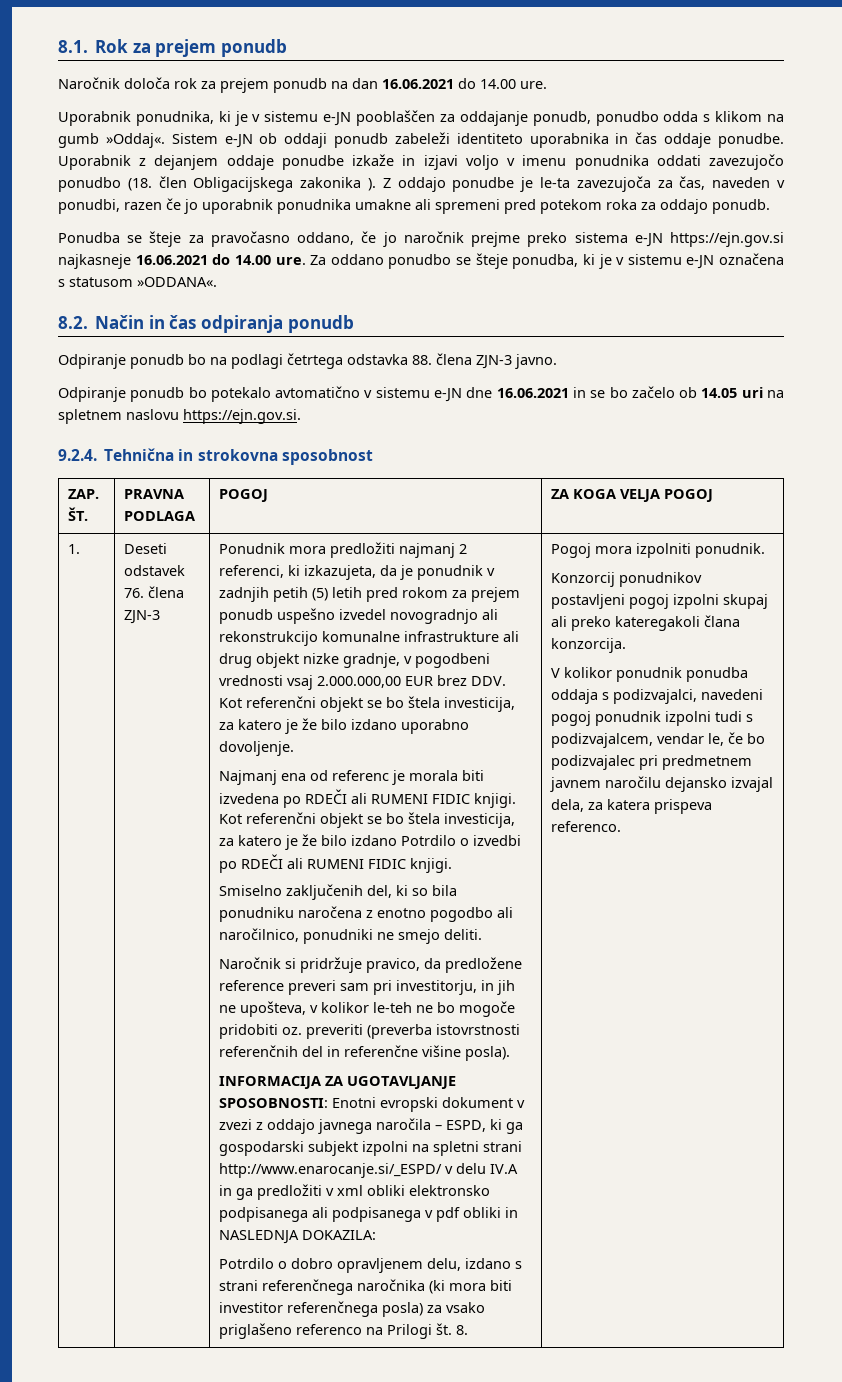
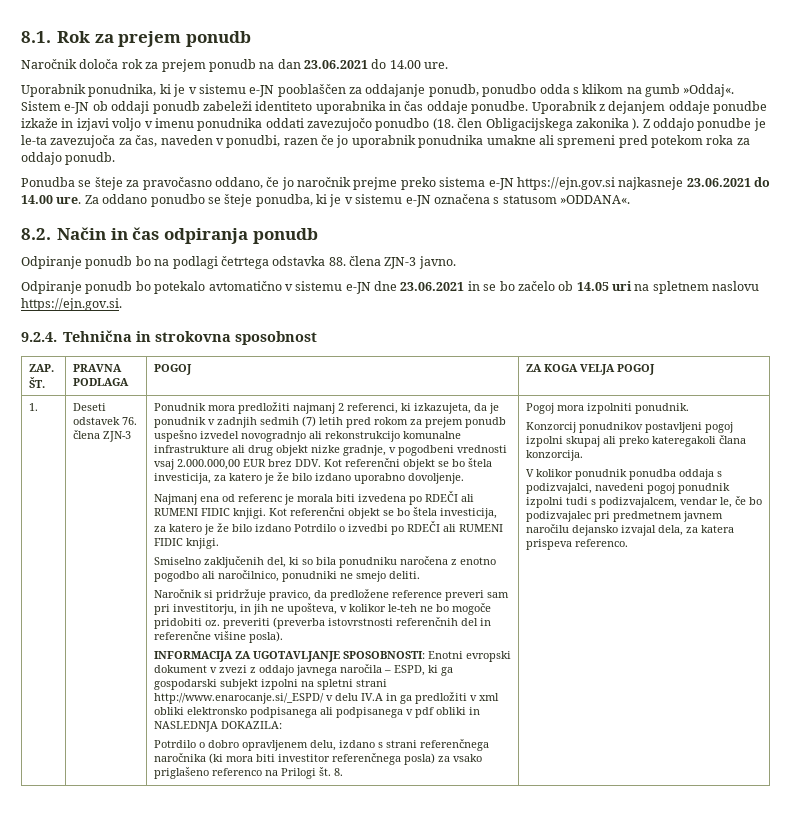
- Naročnik določa rok za prejem ponudb na dan 16.06.2021 do 14.00 ure.
+ Naročnik določa rok za prejem ponudb na dan 23.06.2021 do 14.00 ure.
- Ponudba se šteje za pravočasno oddano, če jo naročnik prejme preko sistema e-JN https://ejn.gov.si najkasneje 16.06.2021 do 14.00 ure.
+ Ponudba se šteje za pravočasno oddano, če jo naročnik prejme preko sistema e-JN https://ejn.gov.si najkasneje 23.06.2021 do 14.00 ure.
- Odpiranje ponudb bo potekalo avtomatično v sistemu e-JN dne 16.06.2021 in se bo začelo ob 14.05 uri na spletnem naslovu https://ejn.gov.si.
+ Odpiranje ponudb bo potekalo avtomatično v sistemu e-JN dne 23.06.2021 in se bo začelo ob 14.05 uri na spletnem naslovu https://ejn.gov.si.
- Ponudnik mora predložiti najmanj 2 referenci, ki izkazujeta, da je ponudnik v zadnjih petih (5) letih pred rokom za prejem ponudb uspešno izvedel novogradnjo ali rekonstrukcijo komunalne infrastrukture ali drug objekt nizke gradnje, v pogodbeni vrednosti vsaj 2.000.000,00 EUR brez DDV. Kot referenčni objekt se bo štela investicija, za katero je že bilo izdano uporabno dovoljenje.
+ Ponudnik mora predložiti najmanj 2 referenci, ki izkazujeta, da je ponudnik v zadnjih sedmih (7) letih pred rokom za prejem ponudb uspešno izvedel novogradnjo ali rekonstrukcijo komunalne infrastrukture ali drug objekt nizke gradnje, v pogodbeni vrednosti vsaj 2.000.000,00 EUR brez DDV. Kot referenčni objekt se bo štela investicija, za katero je že bilo izdano uporabno dovoljenje.

